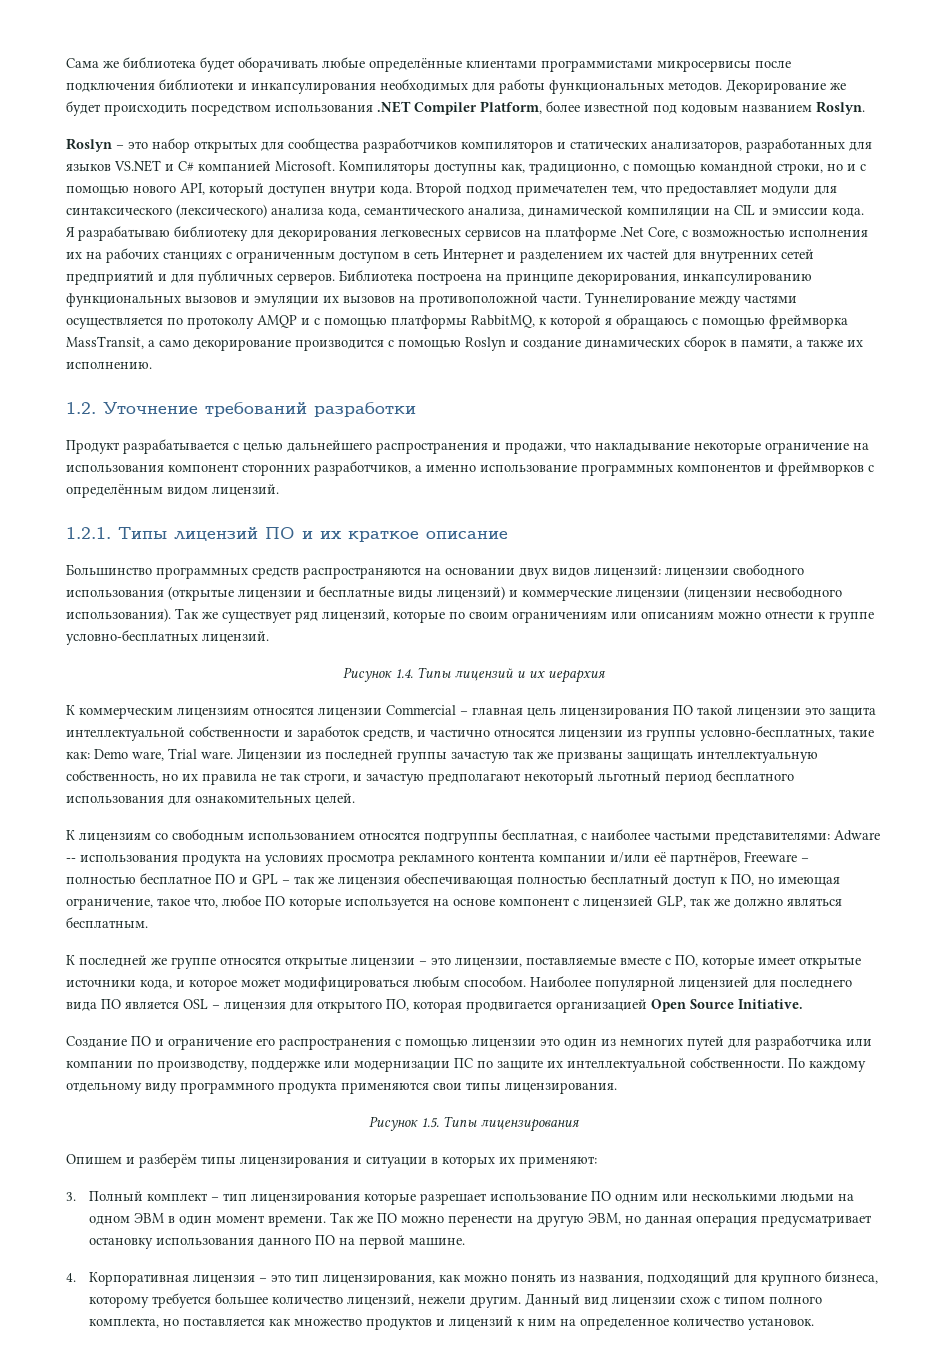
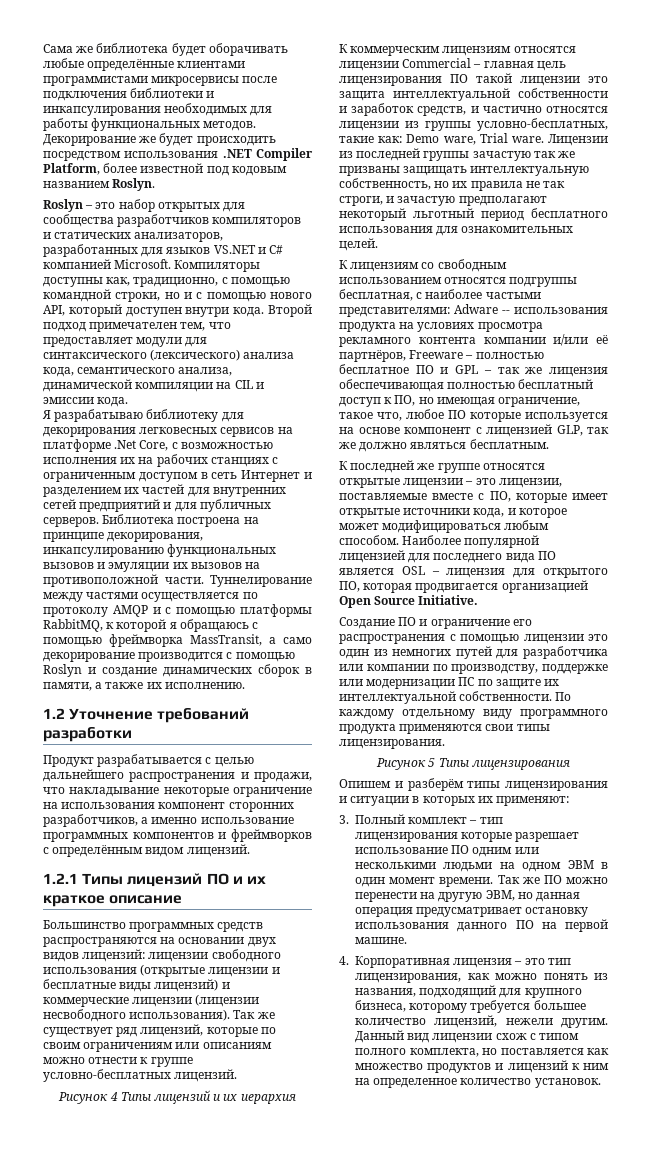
- 1.2. Уточнение требований разработки
+ 1.2 Уточнение требований разработки
- 1.2.1. Типы лицензий ПО и их краткое описание
+ 1.2.1 Типы лицензий ПО и их краткое описание
- Рисунок 1.4. Типы лицензий и их иерархия
+ Рисунок 4 Типы лицензий и их иерархия
- Рисунок 1.5. Типы лицензирования
+ Рисунок 5 Типы лицензирования

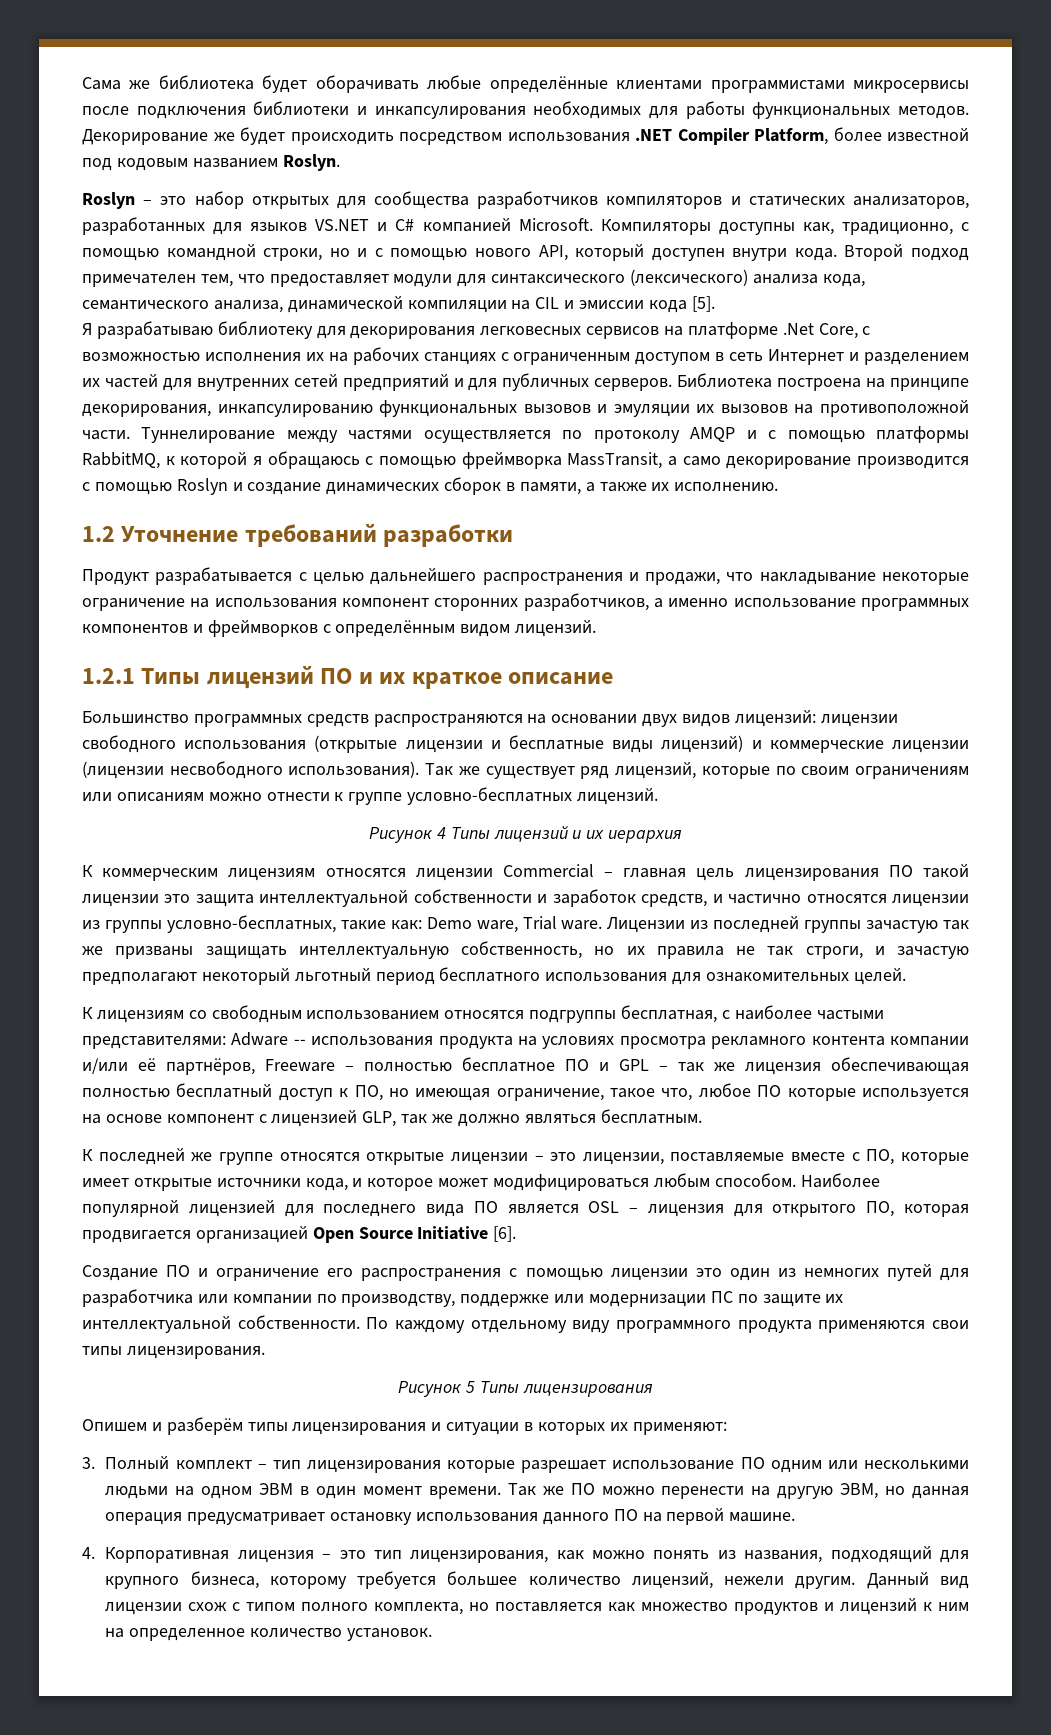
- Второй подход примечателен тем, что предоставляет модули для синтаксического (лексического) анализа кода, семантического анализа, динамической компиляции на CIL и эмиссии кода.
+ Второй подход примечателен тем, что предоставляет модули для синтаксического (лексического) анализа кода, семантического анализа, динамической компиляции на CIL и эмиссии кода [5].
- Наиболее популярной лицензией для последнего вида ПО является OSL – лицензия для открытого ПО, которая продвигается организацией Open Source Initiative.
+ Наиболее популярной лицензией для последнего вида ПО является OSL – лицензия для открытого ПО, которая продвигается организацией Open Source Initiative [6].

